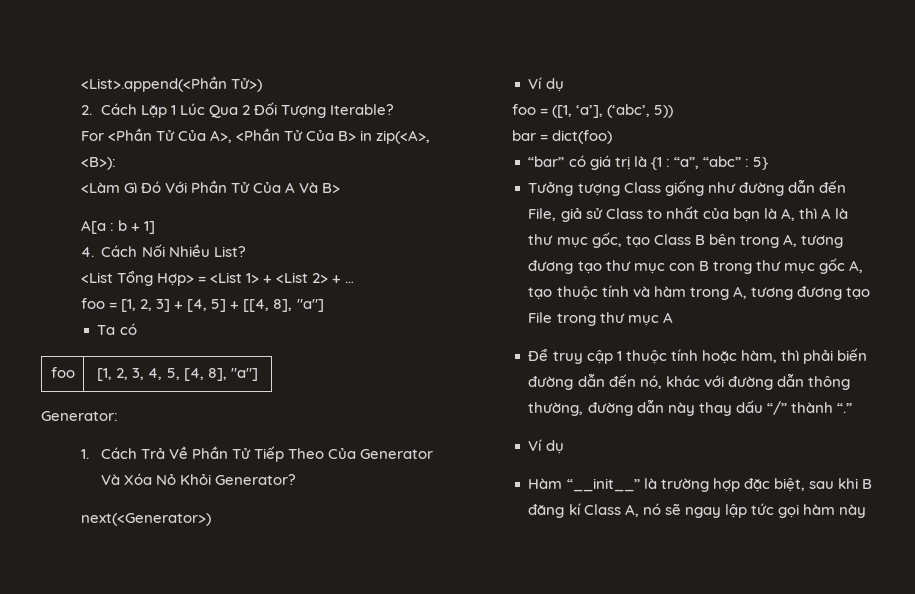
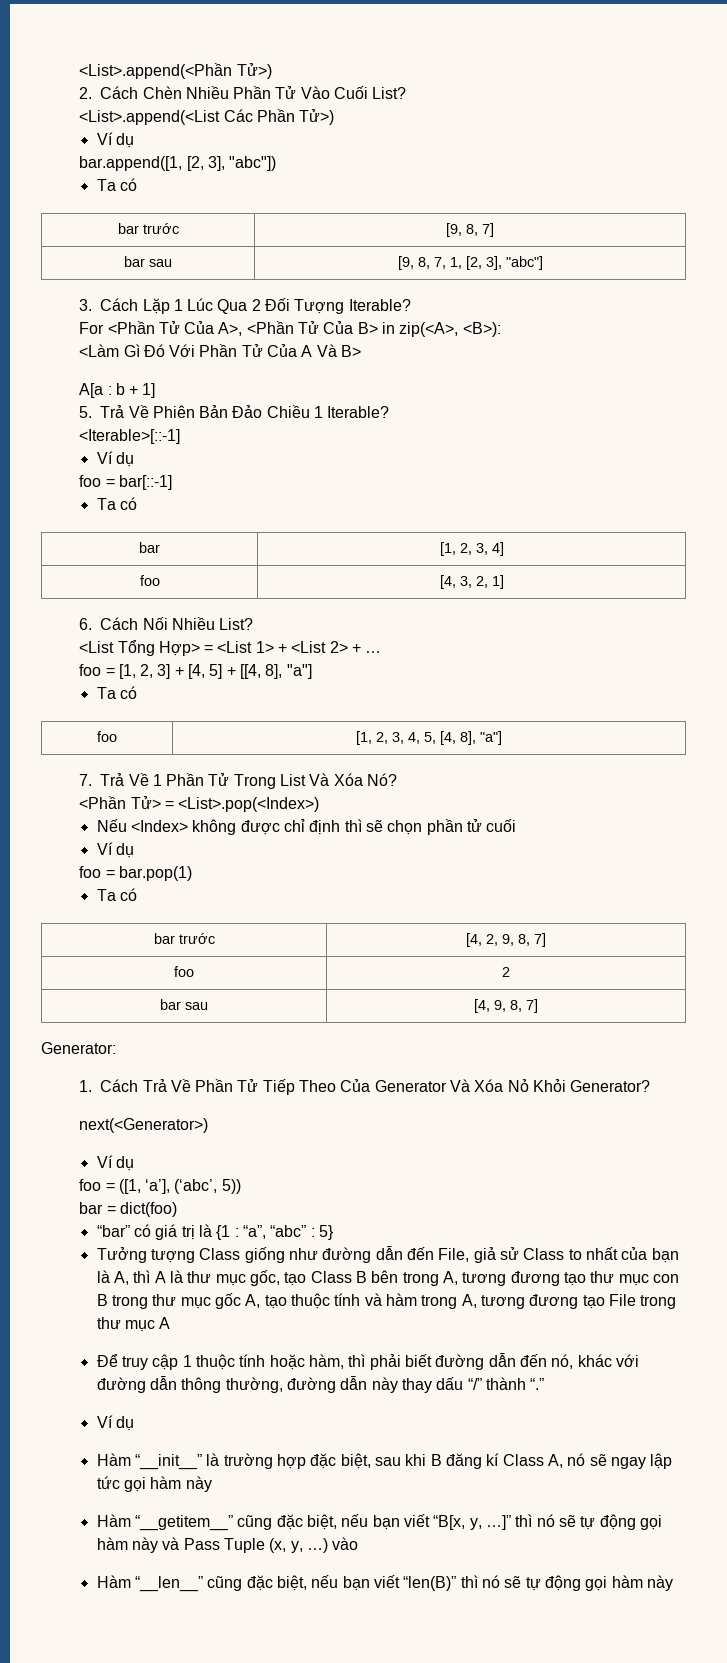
- 2. Cách Lặp 1 Lúc Qua 2 Đối Tượng Iterable?
+ 2. Cách Chèn Nhiều Phần Tử Vào Cuối List?
+ <List>.append(<List Các Phần Tử>)
+ Ví dụ
+ bar.append([1, [2, 3], "abc"])
+ Ta có
+ bar trước | [9, 8, 7]
+ bar sau | [9, 8, 7, 1, [2, 3], "abc"]
+ 3. Cách Lặp 1 Lúc Qua 2 Đối Tượng Iterable?
- 4. Cách Nối Nhiều List?
+ 5. Trả Về Phiên Bản Đảo Chiều 1 Iterable?
+ <Iterable>[::-1]
+ Ví dụ
+ foo = bar[::-1]
+ Ta có
+ bar | [1, 2, 3, 4]
+ foo | [4, 3, 2, 1]
+ 6. Cách Nối Nhiều List?
+ 7. Trả Về 1 Phần Tử Trong List Và Xóa Nó?
+ <Phần Tử> = <List>.pop(<Index>)
+ Nếu <Index> không được chỉ định thì sẽ chọn phần tử cuối
+ Ví dụ
+ foo = bar.pop(1)
+ Ta có
+ bar trước | [4, 2, 9, 8, 7]
+ foo | 2
+ bar sau | [4, 9, 8, 7]
- Để truy cập 1 thuộc tính hoặc hàm, thì phải biến đường dẫn đến nó, khác với đường dẫn thông thường, đường dẫn này thay dấu “/” thành “.”
+ Để truy cập 1 thuộc tính hoặc hàm, thì phải biết đường dẫn đến nó, khác với đường dẫn thông thường, đường dẫn này thay dấu “/” thành “.”
+ Hàm “__getitem__” cũng đặc biệt, nếu bạn viết “B[x, y, …]” thì nó sẽ tự động gọi hàm này và Pass Tuple (x, y, …) vào
+ Hàm “__len__” cũng đặc biệt, nếu bạn viết “len(B)” thì nó sẽ tự động gọi hàm này

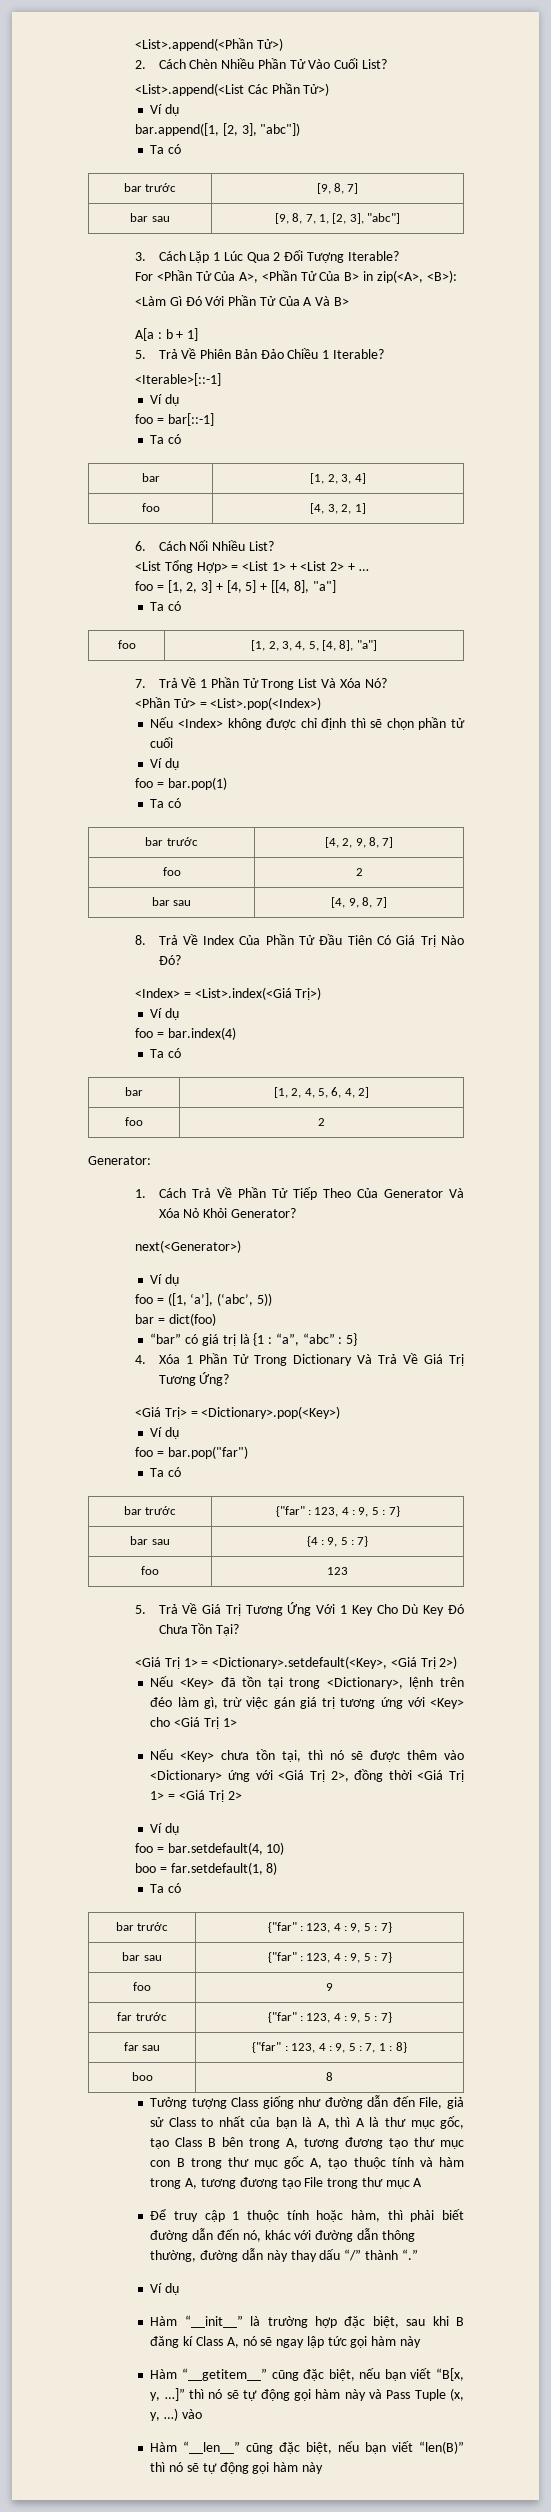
+ 8. Trả Về Index Của Phần Tử Đầu Tiên Có Giá Trị Nào Đó?
+ <Index> = <List>.index(<Giá Trị>)
+ Ví dụ
+ foo = bar.index(4)
+ Ta có
+ bar | [1, 2, 4, 5, 6, 4, 2]
+ foo | 2
+ 4. Xóa 1 Phần Tử Trong Dictionary Và Trả Về Giá Trị Tương Ứng?
+ <Giá Trị> = <Dictionary>.pop(<Key>)
+ Ví dụ
+ foo = bar.pop("far")
+ Ta có
+ bar trước | {"far" : 123, 4 : 9, 5 : 7}
+ bar sau | {4 : 9, 5 : 7}
+ foo | 123
+ 5. Trả Về Giá Trị Tương Ứng Với 1 Key Cho Dù Key Đó Chưa Tồn Tại?
+ <Giá Trị 1> = <Dictionary>.setdefault(<Key>, <Giá Trị 2>)
+ Nếu <Key> đã tồn tại trong <Dictionary>, lệnh trên đéo làm gì, trừ việc gán giá trị tương ứng với <Key> cho <Giá Trị 1>
+ Nếu <Key> chưa tồn tại, thì nó sẽ được thêm vào <Dictionary> ứng với <Giá Trị 2>, đồng thời <Giá Trị 1> = <Giá Trị 2>
+ Ví dụ
+ foo = bar.setdefault(4, 10)
+ boo = far.setdefault(1, 8)
+ Ta có
+ bar trước | {"far" : 123, 4 : 9, 5 : 7}
+ bar sau | {"far" : 123, 4 : 9, 5 : 7}
+ foo | 9
+ far trước | {"far" : 123, 4 : 9, 5 : 7}
+ far sau | {"far" : 123, 4 : 9, 5 : 7, 1 : 8}
+ boo | 8

